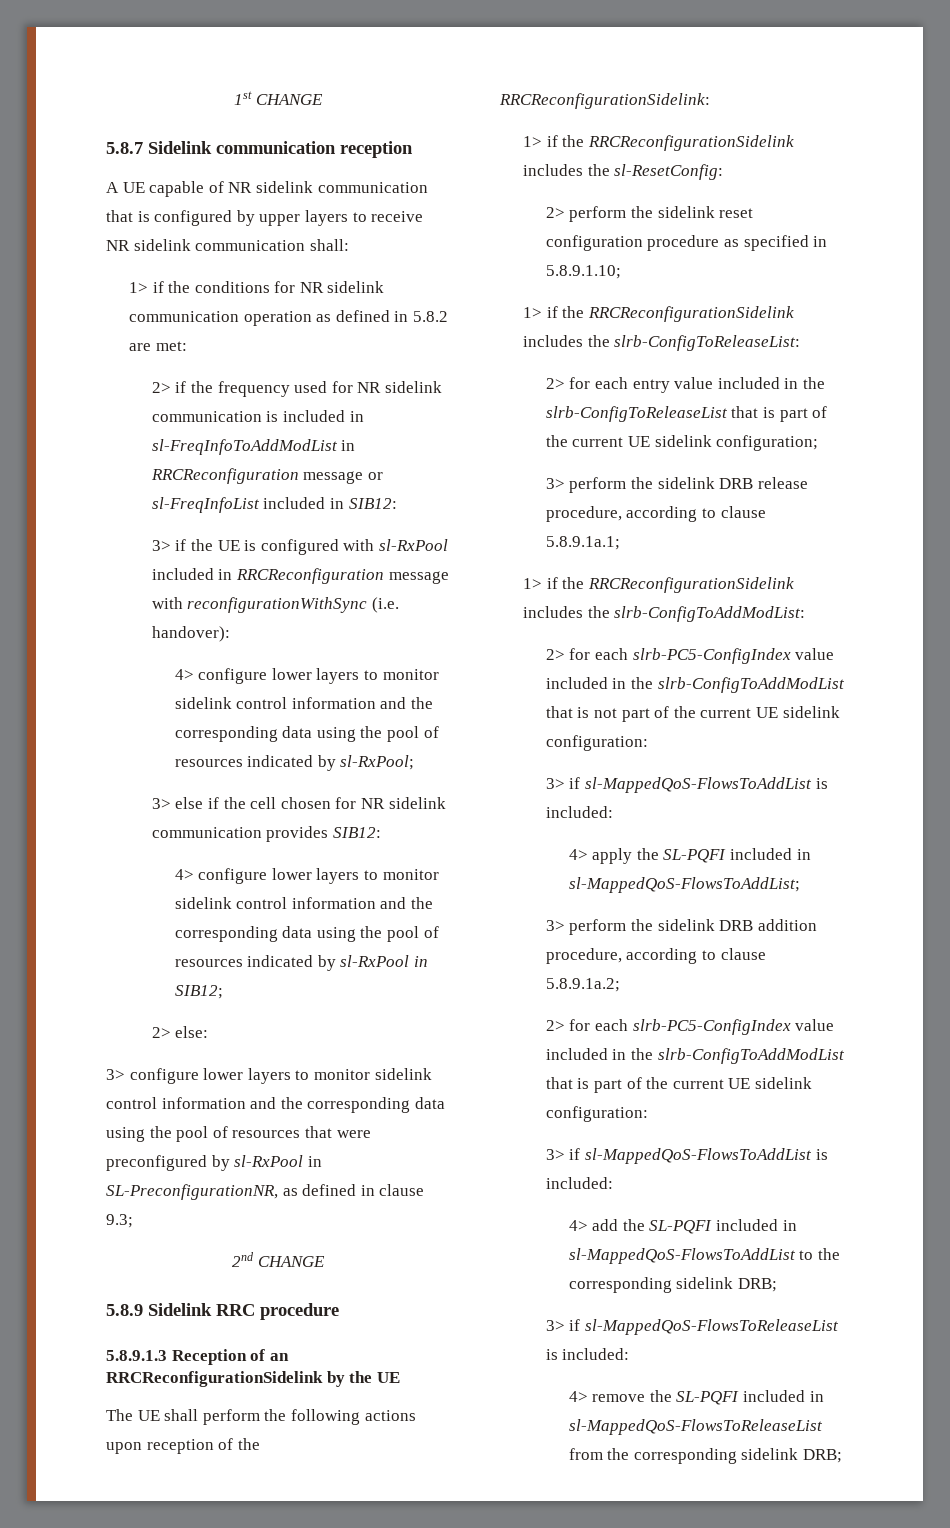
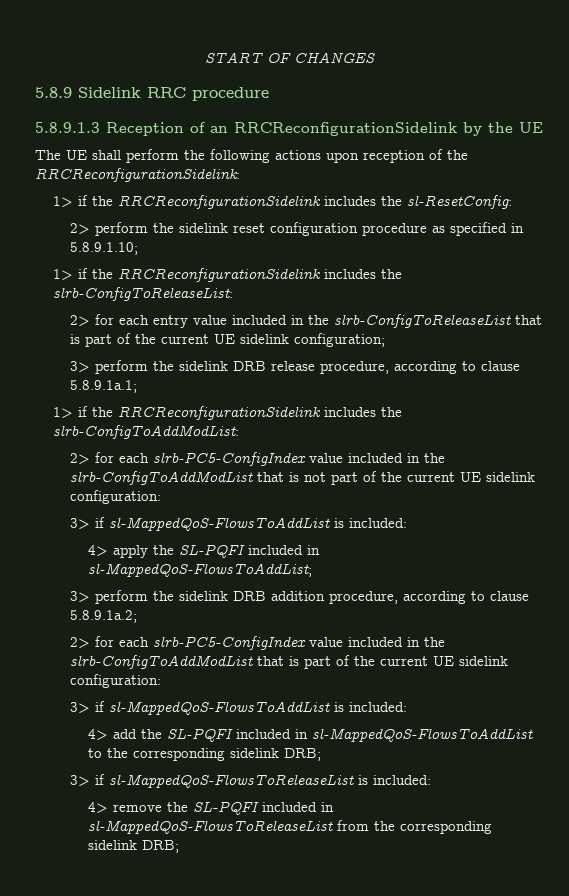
- 1st CHANGE
- 5.8.7 Sidelink communication reception
- A UE capable of NR sidelink communication that is configured by upper layers to receive NR sidelink communication shall:
- 1> if the conditions for NR sidelink communication operation as defined in 5.8.2 are met:
- 2> if the frequency used for NR sidelink communication is included in sl-FreqInfoToAddModList in RRCReconfiguration message or sl-FreqInfoList included in SIB12:
- 3> if the UE is configured with sl-RxPool included in RRCReconfiguration message with reconfigurationWithSync (i.e. handover):
- 4> configure lower layers to monitor sidelink control information and the corresponding data using the pool of resources indicated by sl-RxPool;
- 3> else if the cell chosen for NR sidelink communication provides SIB12:
- 4> configure lower layers to monitor sidelink control information and the corresponding data using the pool of resources indicated by sl-RxPool in SIB12;
- 2> else:
- 3> configure lower layers to monitor sidelink control information and the corresponding data using the pool of resources that were preconfigured by sl-RxPool in SL-PreconfigurationNR, as defined in clause 9.3;
- 2nd CHANGE
+ START OF CHANGES

